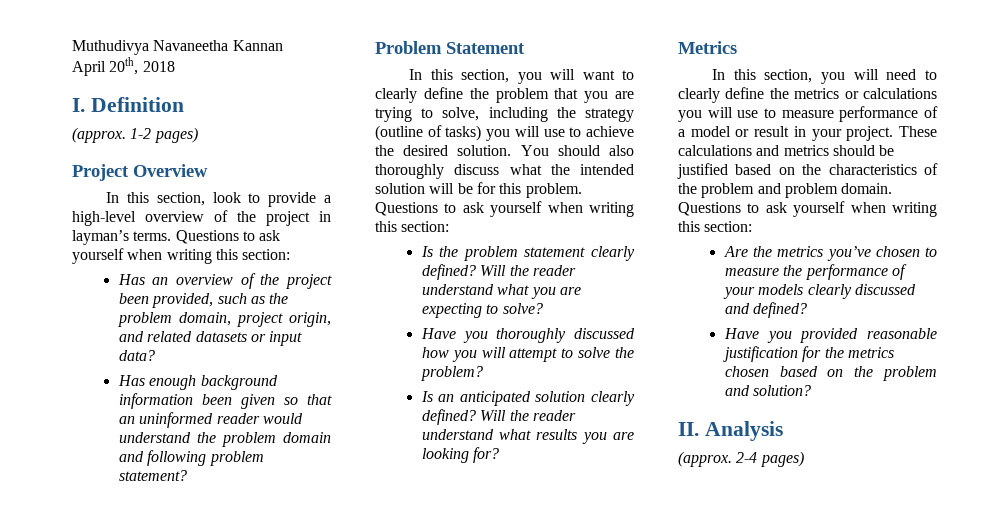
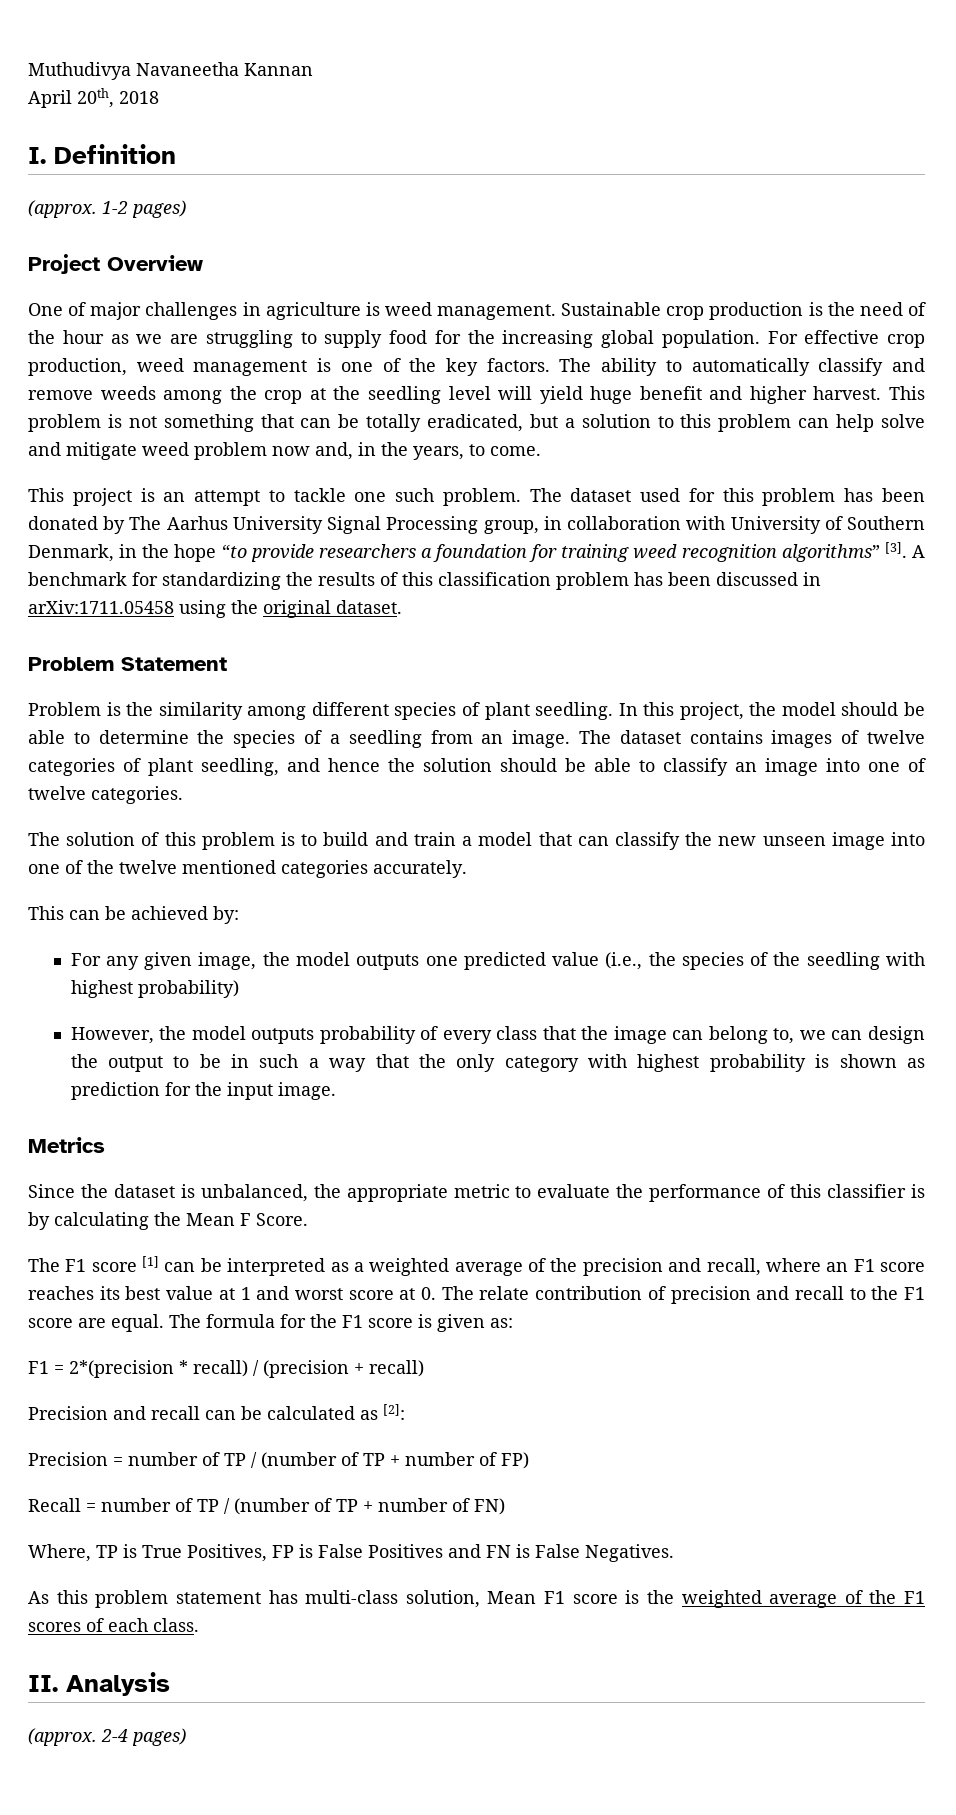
- In this section, look to provide a high-level overview of the project in layman’s terms. Questions to ask yourself when writing this section:
- Has an overview of the project been provided, such as the problem domain, project origin, and related datasets or input data?
- Has enough background information been given so that an uninformed reader would understand the problem domain and following problem statement?
+ One of major challenges in agriculture is weed management. Sustainable crop production is the need of the hour as we are struggling to supply food for the increasing global population. For effective crop production, weed management is one of the key factors. The ability to automatically classify and remove weeds among the crop at the seedling level will yield huge benefit and higher harvest. This problem is not something that can be totally eradicated, but a solution to this problem can help solve and mitigate weed problem now and, in the years, to come.
+ This project is an attempt to tackle one such problem. The dataset used for this problem has been donated by The Aarhus University Signal Processing group, in collaboration with University of Southern Denmark, in the hope “to provide researchers a foundation for training weed recognition algorithms” [3]. A benchmark for standardizing the results of this classification problem has been discussed in arXiv:1711.05458 using the original dataset.
  Problem Statement
- In this section, you will want to clearly define the problem that you are trying to solve, including the strategy (outline of tasks) you will use to achieve the desired solution. You should also thoroughly discuss what the intended solution will be for this problem. Questions to ask yourself when writing this section:
- Is the problem statement clearly defined? Will the reader understand what you are expecting to solve?
- Have you thoroughly discussed how you will attempt to solve the problem?
- Is an anticipated solution clearly defined? Will the reader understand what results you are looking for?
+ Problem is the similarity among different species of plant seedling. In this project, the model should be able to determine the species of a seedling from an image. The dataset contains images of twelve categories of plant seedling, and hence the solution should be able to classify an image into one of twelve categories.
+ The solution of this problem is to build and train a model that can classify the new unseen image into one of the twelve mentioned categories accurately.
+ This can be achieved by:
+ For any given image, the model outputs one predicted value (i.e., the species of the seedling with highest probability)
+ However, the model outputs probability of every class that the image can belong to, we can design the output to be in such a way that the only category with highest probability is shown as prediction for the input image.
  Metrics
- In this section, you will need to clearly define the metrics or calculations you will use to measure performance of a model or result in your project. These calculations and metrics should be justified based on the characteristics of the problem and problem domain. Questions to ask yourself when writing this section:
- Are the metrics you’ve chosen to measure the performance of your models clearly discussed and defined?
- Have you provided reasonable justification for the metrics chosen based on the problem and solution?
+ Since the dataset is unbalanced, the appropriate metric to evaluate the performance of this classifier is by calculating the Mean F Score.
+ The F1 score [1] can be interpreted as a weighted average of the precision and recall, where an F1 score reaches its best value at 1 and worst score at 0. The relate contribution of precision and recall to the F1 score are equal. The formula for the F1 score is given as:
+ F1 = 2*(precision * recall) / (precision + recall)
+ Precision and recall can be calculated as [2]:
+ Precision = number of TP / (number of TP + number of FP)
+ Recall = number of TP / (number of TP + number of FN)
+ Where, TP is True Positives, FP is False Positives and FN is False Negatives.
+ As this problem statement has multi-class solution, Mean F1 score is the weighted average of the F1 scores of each class.

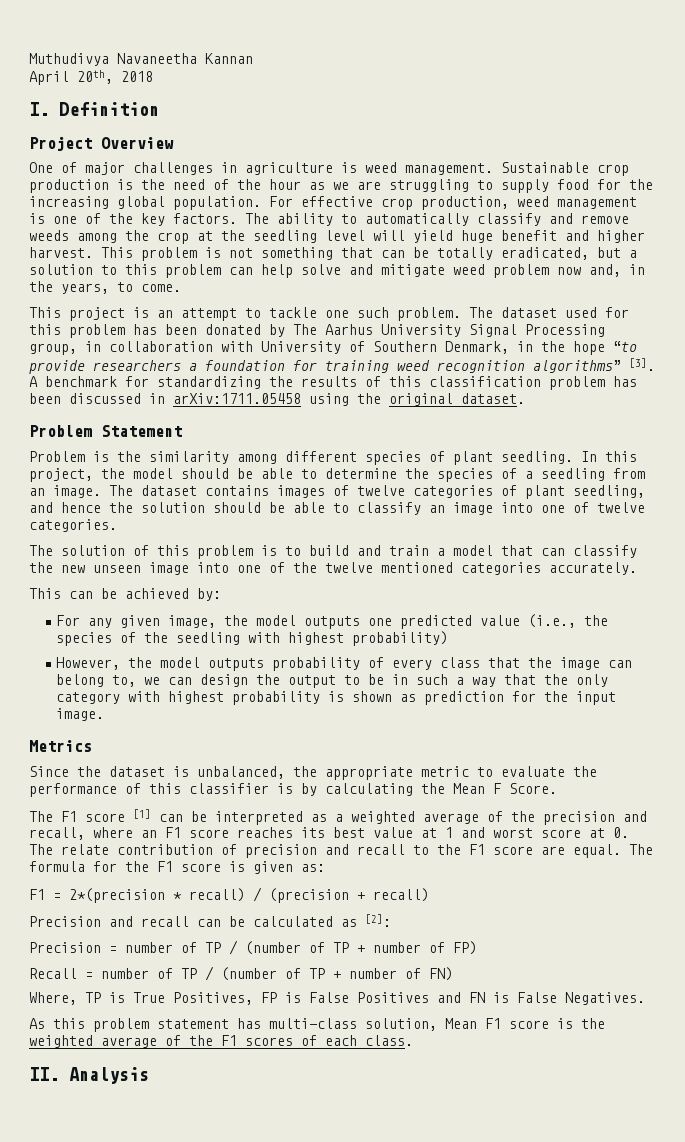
- (approx. 1-2 pages)
- (approx. 2-4 pages)

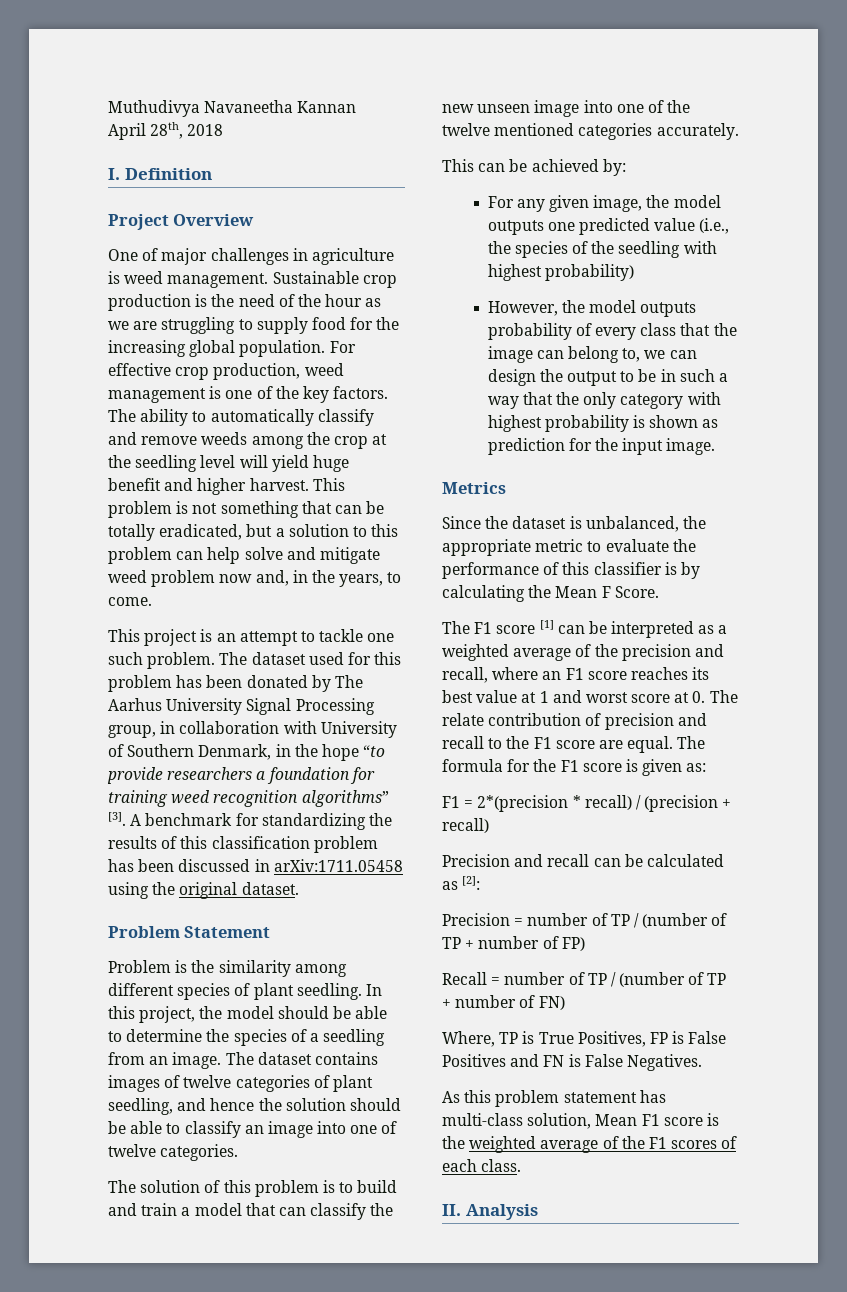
- April 20th, 2018
+ April 28th, 2018

